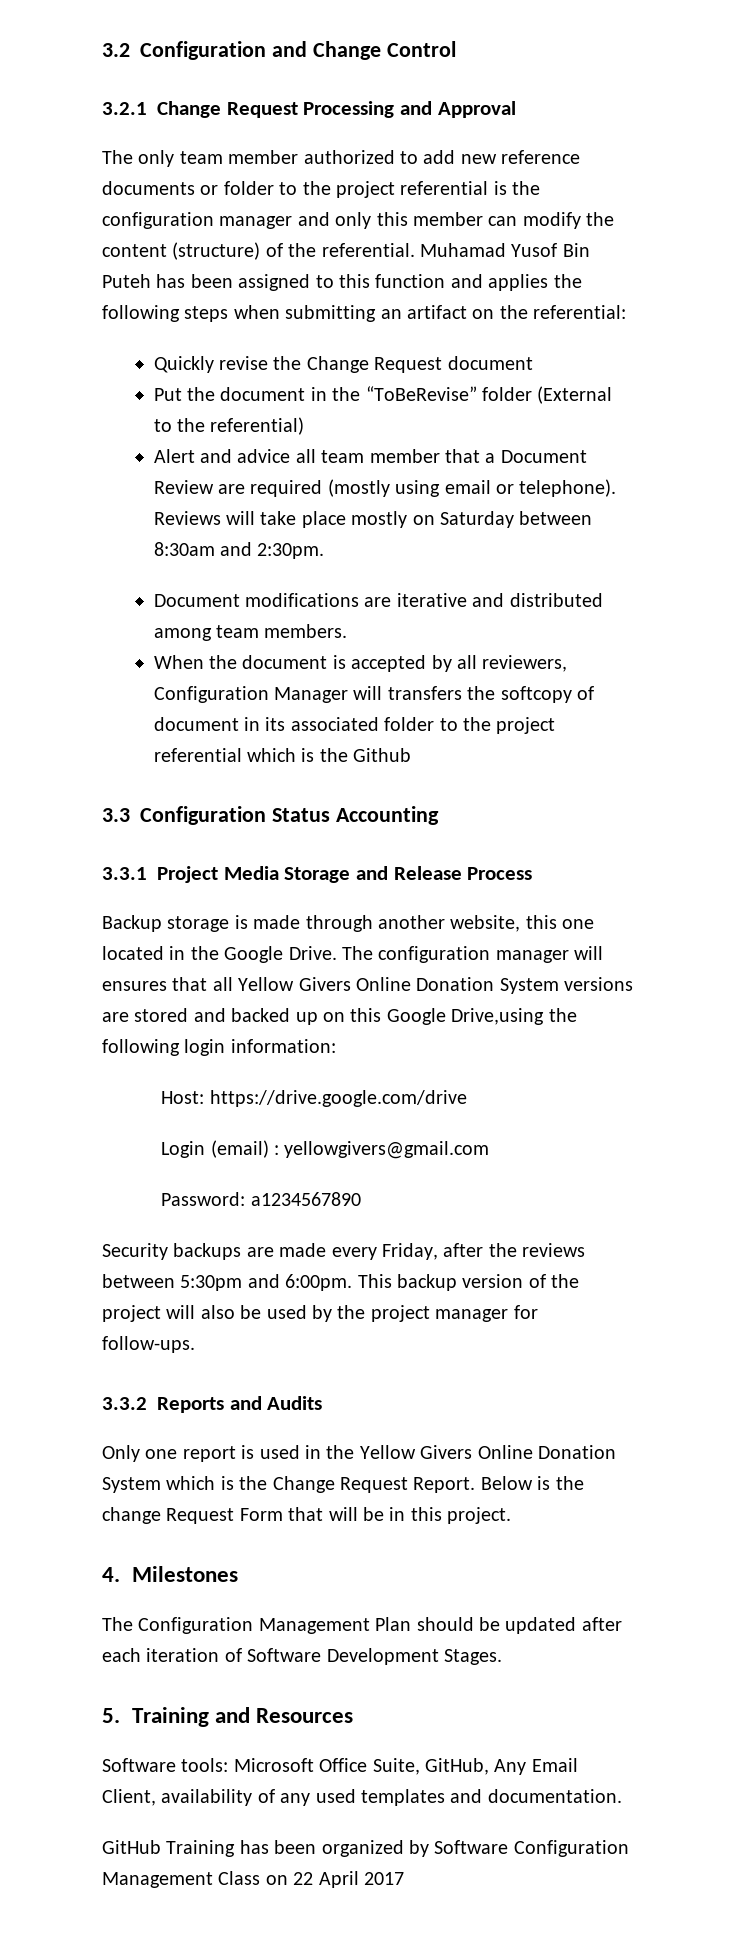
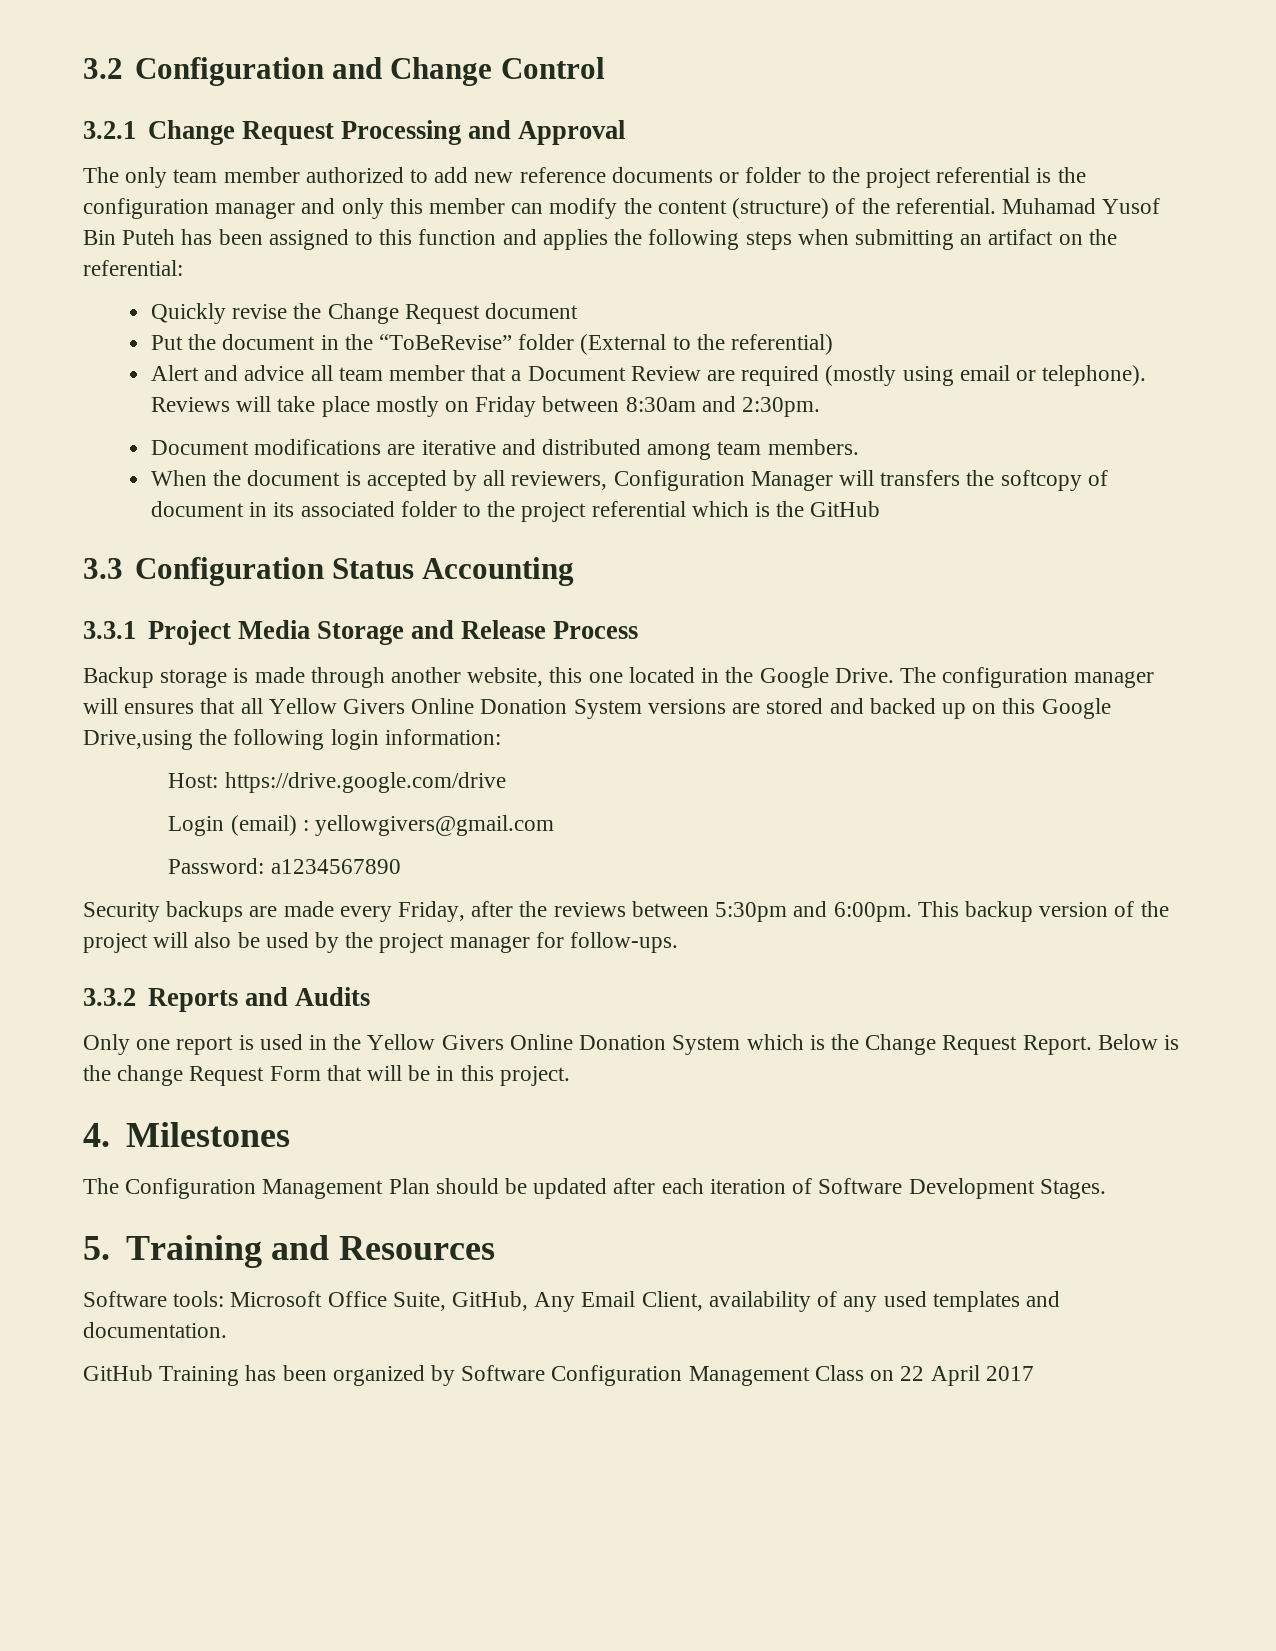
- Reviews will take place mostly on Saturday between 8:30am and 2:30pm.
+ Reviews will take place mostly on Friday between 8:30am and 2:30pm.
- When the document is accepted by all reviewers, Configuration Manager will transfers the softcopy of document in its associated folder to the project referential which is the Github
+ When the document is accepted by all reviewers, Configuration Manager will transfers the softcopy of document in its associated folder to the project referential which is the GitHub

